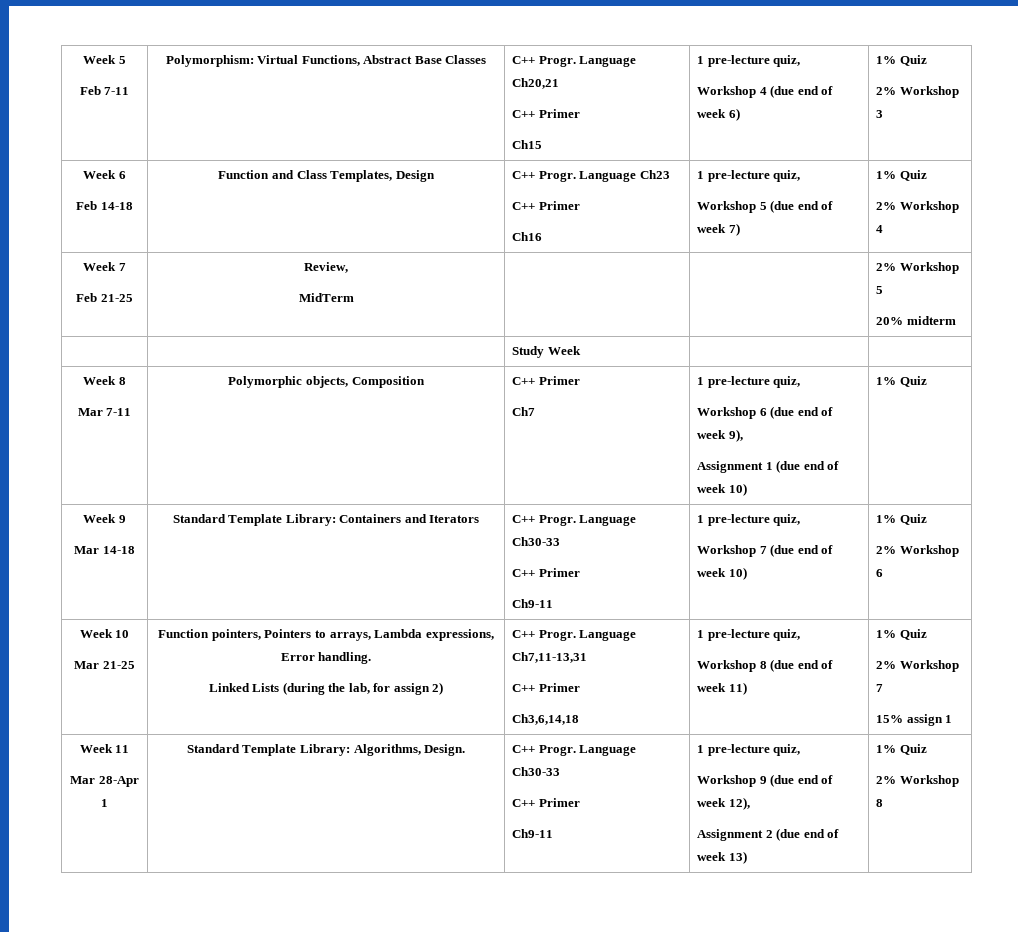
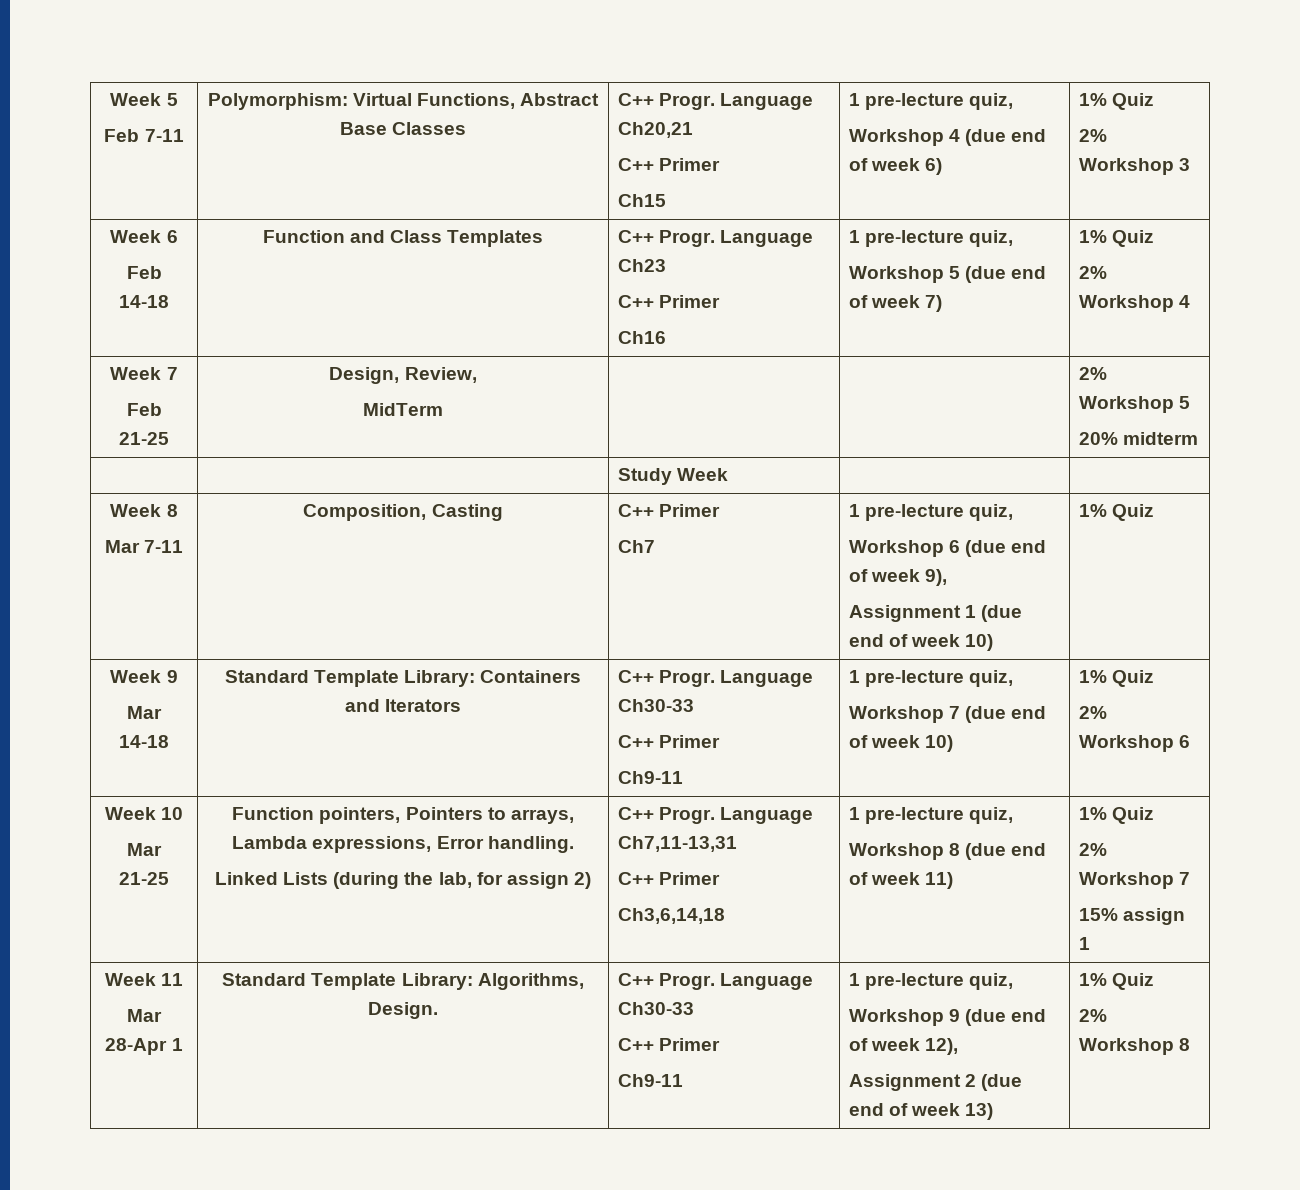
  Week 6
- Feb 14-18 | Function and Class Templates, Design | C++ Progr. Language Ch23
+ Feb 14-18 | Function and Class Templates | C++ Progr. Language Ch23
  Week 7
- Feb 21-25 | Review,
+ Feb 21-25 | Design, Review,
  Week 8
- Mar 7-11 | Polymorphic objects, Composition | C++ Primer
+ Mar 7-11 | Composition, Casting | C++ Primer

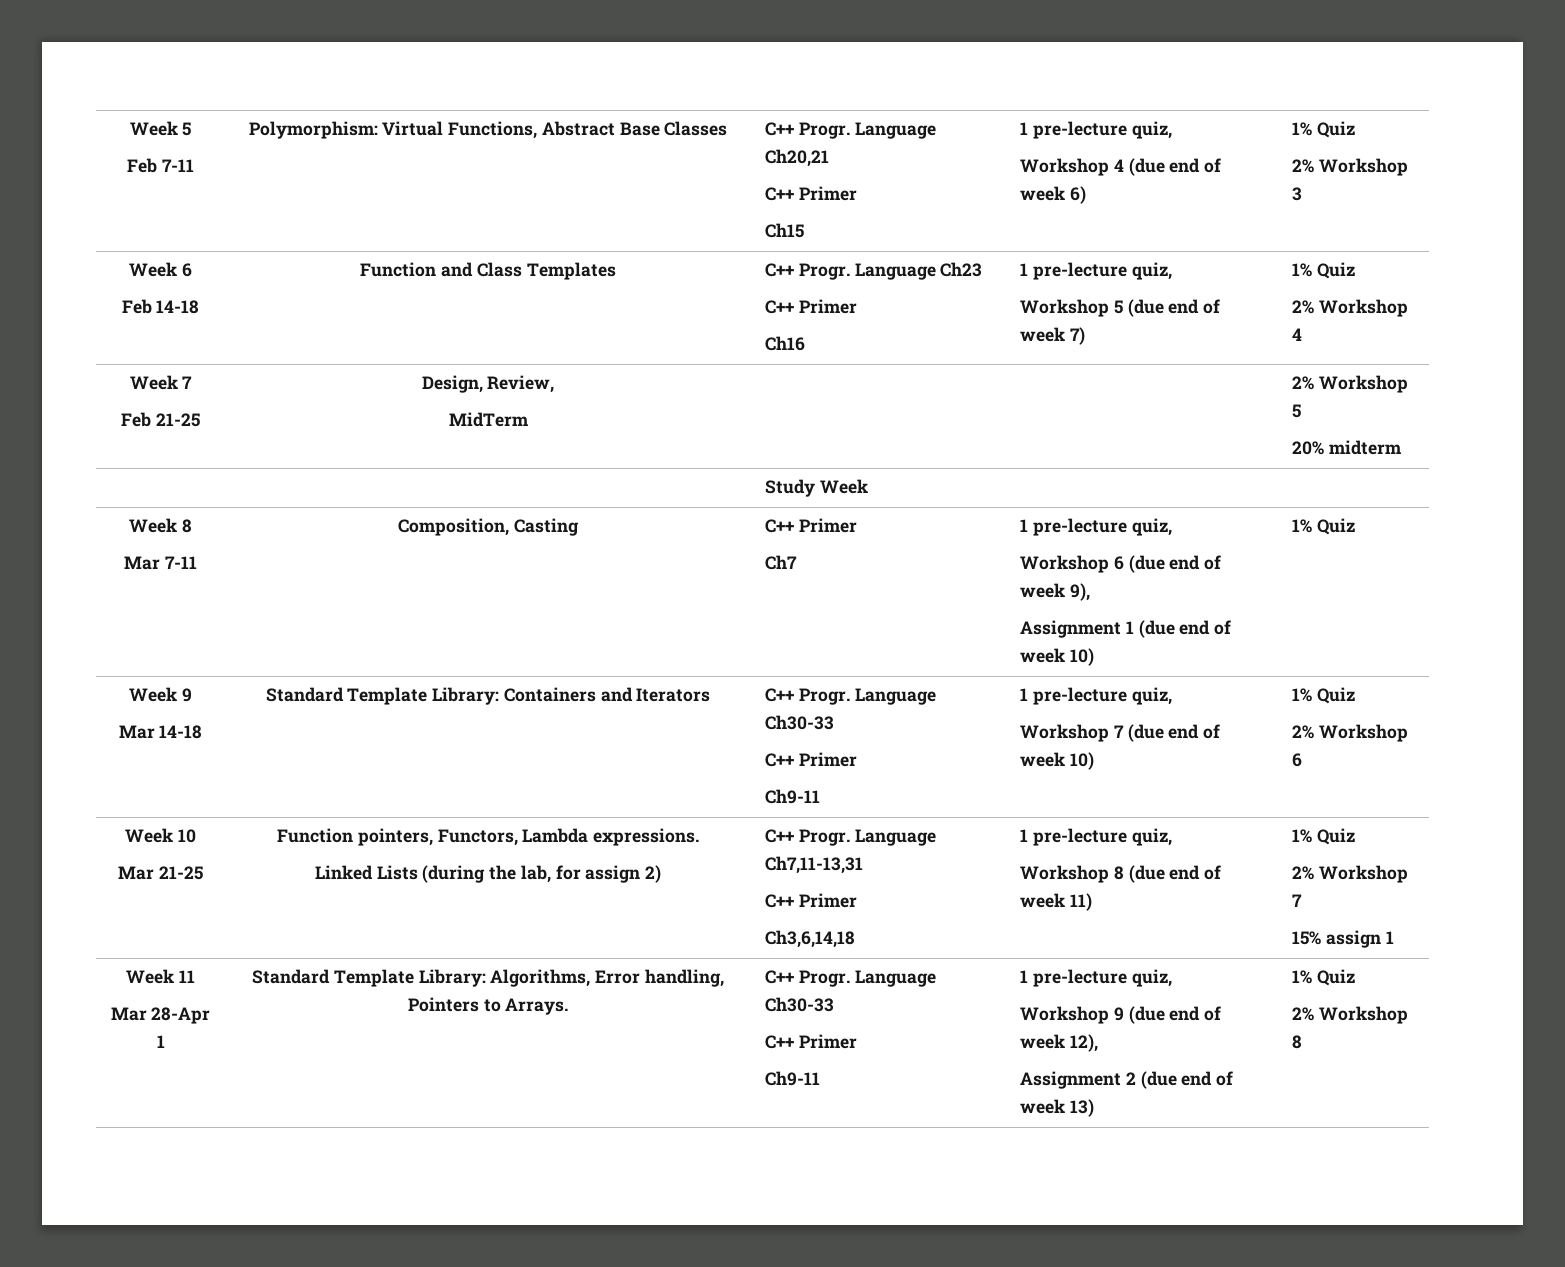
- Function pointers, Pointers to arrays, Lambda expressions, Error handling.
+ Function pointers, Functors, Lambda expressions.
- Standard Template Library: Algorithms, Design.
+ Standard Template Library: Algorithms, Error handling, Pointers to Arrays.

